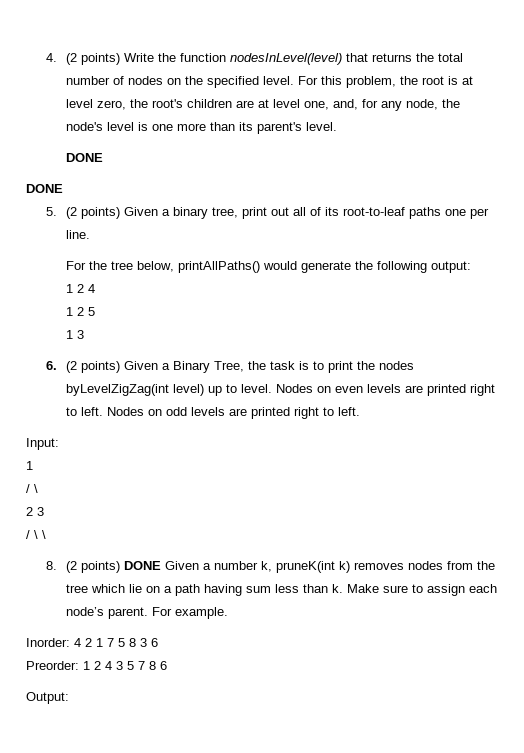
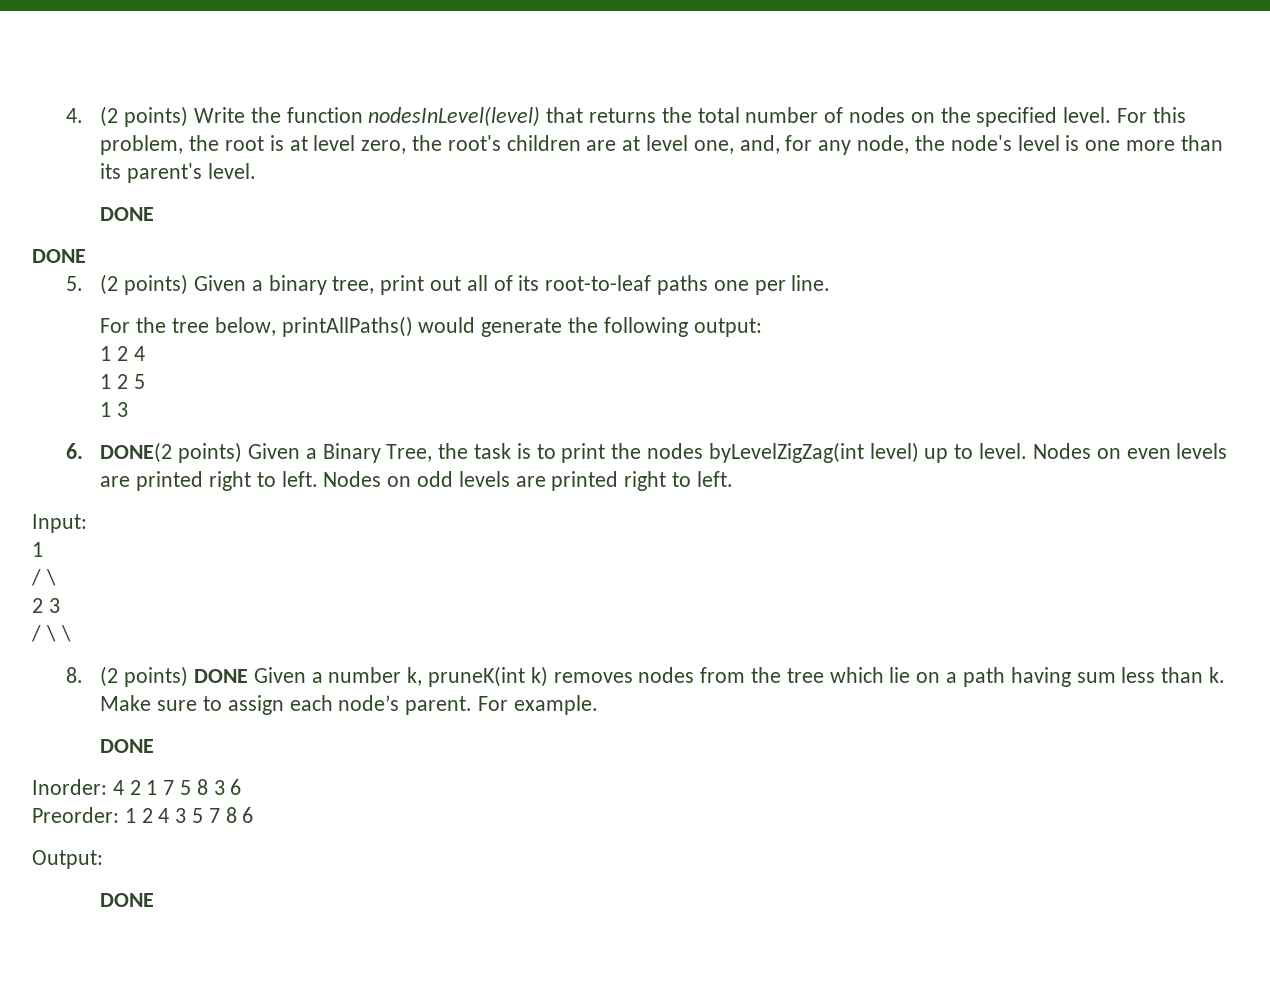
- 6. (2 points) Given a Binary Tree, the task is to print the nodes byLevelZigZag(int level) up to level.
+ 6. DONE(2 points) Given a Binary Tree, the task is to print the nodes byLevelZigZag(int level) up to level.
  For example.
+ DONE
  Output:
+ DONE

